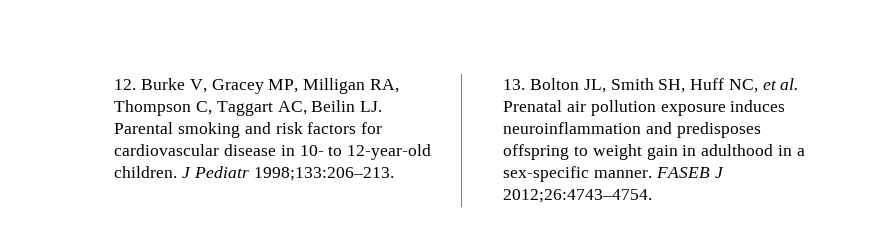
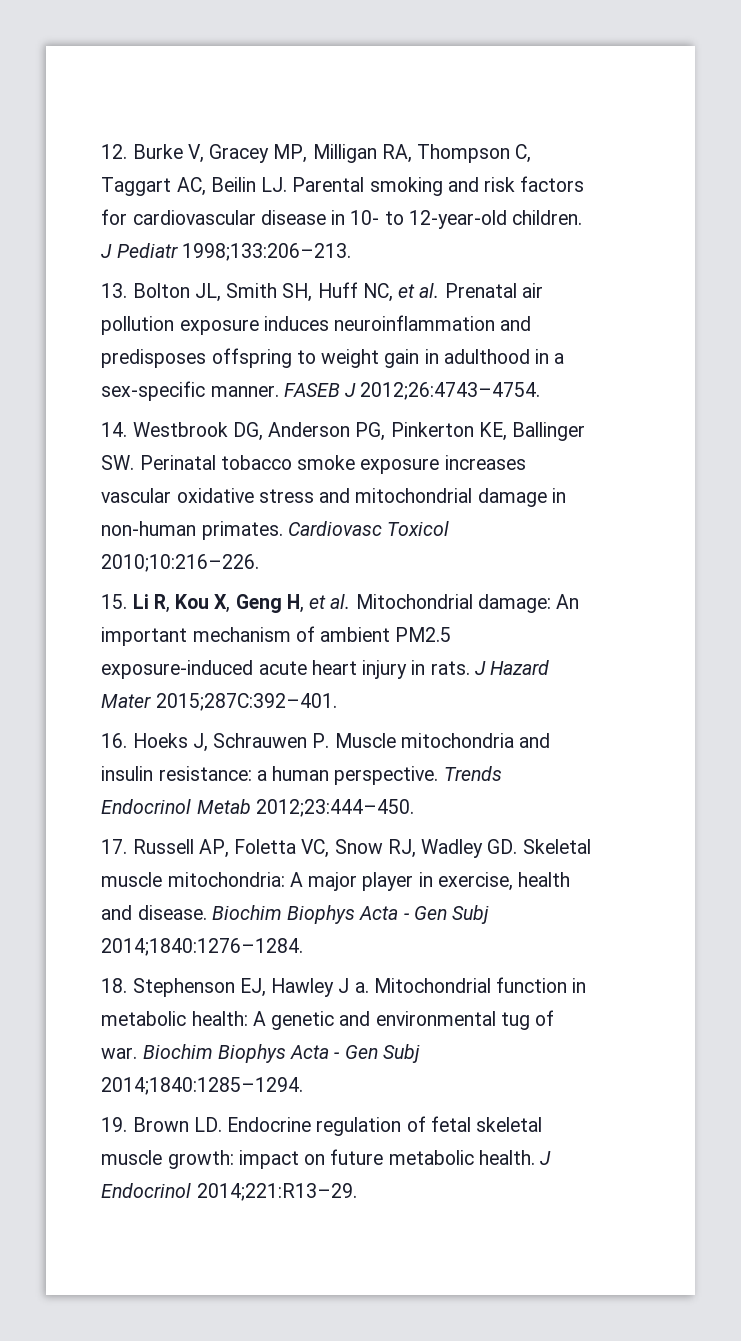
+ 14. Westbrook DG, Anderson PG, Pinkerton KE, Ballinger SW. Perinatal tobacco smoke exposure increases vascular oxidative stress and mitochondrial damage in non-human primates. Cardiovasc Toxicol 2010;10:216–226.
+ 15. Li R, Kou X, Geng H, et al. Mitochondrial damage: An important mechanism of ambient PM2.5 exposure-induced acute heart injury in rats. J Hazard Mater 2015;287C:392–401.
+ 16. Hoeks J, Schrauwen P. Muscle mitochondria and insulin resistance: a human perspective. Trends Endocrinol Metab 2012;23:444–450.
+ 17. Russell AP, Foletta VC, Snow RJ, Wadley GD. Skeletal muscle mitochondria: A major player in exercise, health and disease. Biochim Biophys Acta - Gen Subj 2014;1840:1276–1284.
+ 18. Stephenson EJ, Hawley J a. Mitochondrial function in metabolic health: A genetic and environmental tug of war. Biochim Biophys Acta - Gen Subj 2014;1840:1285–1294.
+ 19. Brown LD. Endocrine regulation of fetal skeletal muscle growth: impact on future metabolic health. J Endocrinol 2014;221:R13–29.

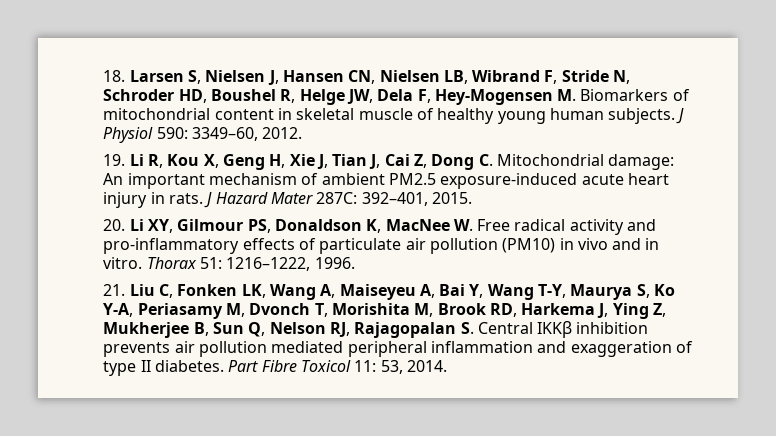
- 12. Burke V, Gracey MP, Milligan RA, Thompson C, Taggart AC, Beilin LJ. Parental smoking and risk factors for cardiovascular disease in 10- to 12-year-old children. J Pediatr 1998;133:206–213.
- 13. Bolton JL, Smith SH, Huff NC, et al. Prenatal air pollution exposure induces neuroinflammation and predisposes offspring to weight gain in adulthood in a sex-specific manner. FASEB J 2012;26:4743–4754.
- 14. Westbrook DG, Anderson PG, Pinkerton KE, Ballinger SW. Perinatal tobacco smoke exposure increases vascular oxidative stress and mitochondrial damage in non-human primates. Cardiovasc Toxicol 2010;10:216–226.
- 15. Li R, Kou X, Geng H, et al. Mitochondrial damage: An important mechanism of ambient PM2.5 exposure-induced acute heart injury in rats.
+ 18. Larsen S, Nielsen J, Hansen CN, Nielsen LB, Wibrand F, Stride N, Schroder HD, Boushel R, Helge JW, Dela F, Hey-Mogensen M. Biomarkers of mitochondrial content in skeletal muscle of healthy young human subjects. J Physiol 590: 3349–60, 2012.
+ 19. Li R, Kou X, Geng H, Xie J, Tian J, Cai Z, Dong C. Mitochondrial damage: An important mechanism of ambient PM2.5 exposure-induced acute heart injury in rats.
- J Hazard Mater 2015;287C:392–401.
- 16. Hoeks J, Schrauwen P. Muscle mitochondria and insulin resistance: a human perspective. Trends Endocrinol Metab 2012;23:444–450.
- 17. Russell AP, Foletta VC, Snow RJ, Wadley GD. Skeletal muscle mitochondria: A major player in exercise, health and disease. Biochim Biophys Acta - Gen Subj 2014;1840:1276–1284.
- 18. Stephenson EJ, Hawley J a. Mitochondrial function in metabolic health: A genetic and environmental tug of war. Biochim Biophys Acta - Gen Subj 2014;1840:1285–1294.
- 19. Brown LD. Endocrine regulation of fetal skeletal muscle growth: impact on future metabolic health. J Endocrinol 2014;221:R13–29.
+ J Hazard Mater 287C: 392–401, 2015.
+ 20. Li XY, Gilmour PS, Donaldson K, MacNee W. Free radical activity and pro-inflammatory effects of particulate air pollution (PM10) in vivo and in vitro. Thorax 51: 1216–1222, 1996.
+ 21. Liu C, Fonken LK, Wang A, Maiseyeu A, Bai Y, Wang T-Y, Maurya S, Ko Y-A, Periasamy M, Dvonch T, Morishita M, Brook RD, Harkema J, Ying Z, Mukherjee B, Sun Q, Nelson RJ, Rajagopalan S. Central IKKβ inhibition prevents air pollution mediated peripheral inflammation and exaggeration of type II diabetes. Part Fibre Toxicol 11: 53, 2014.

